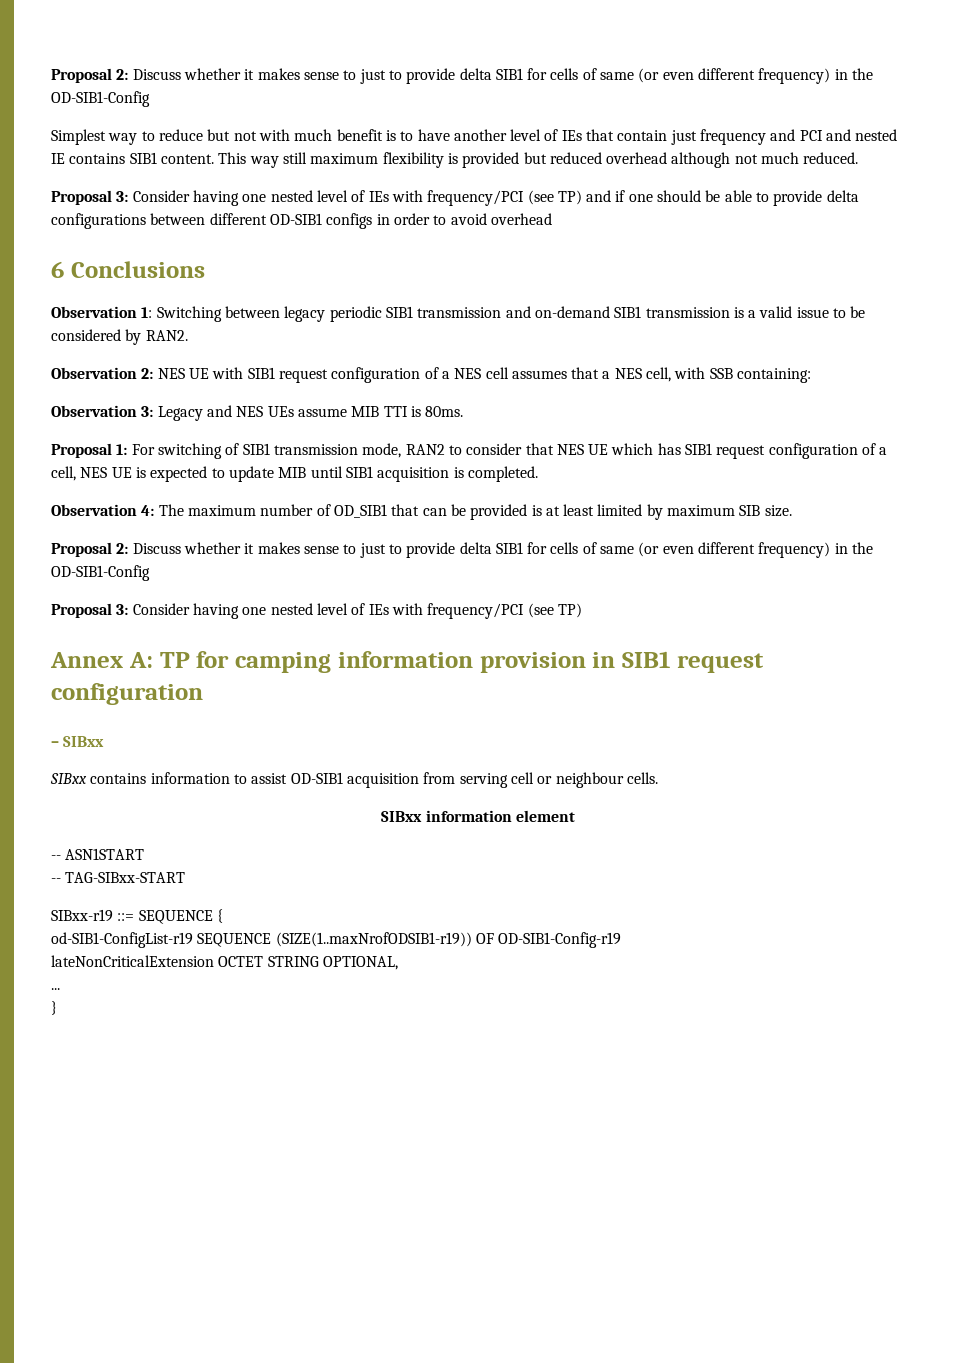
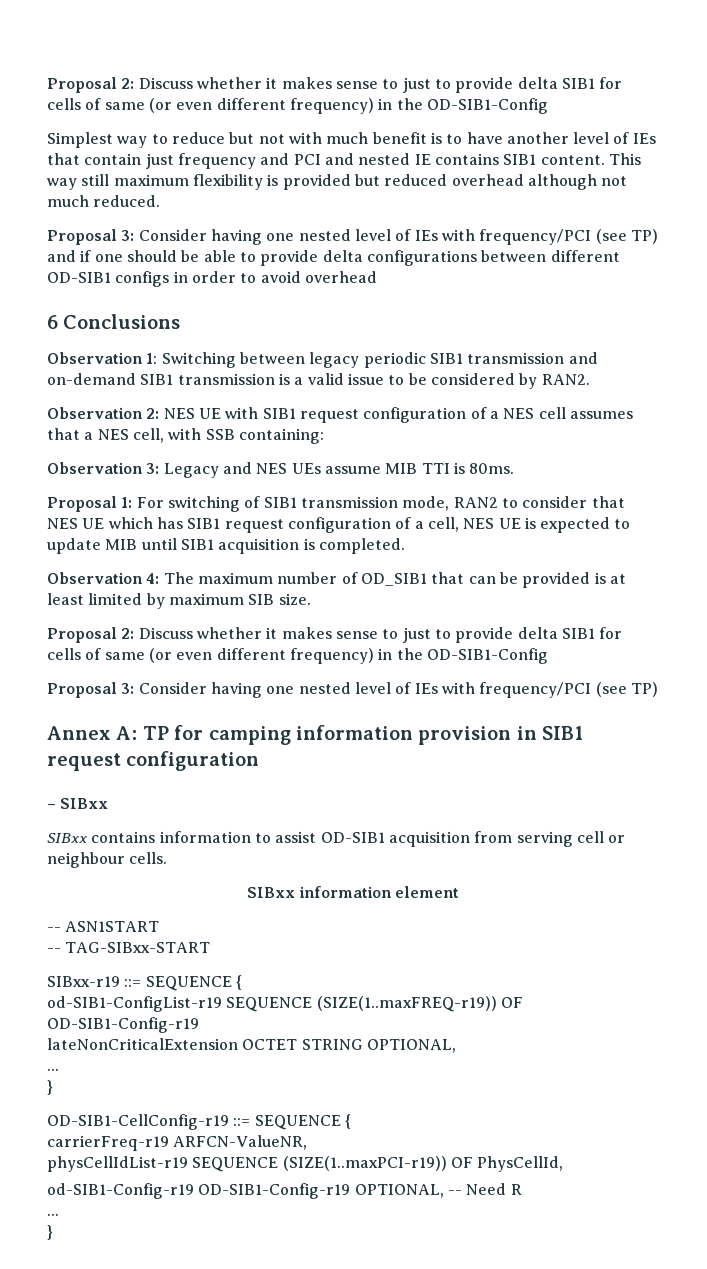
- od-SIB1-ConfigList-r19 SEQUENCE (SIZE(1..maxNrofODSIB1-r19)) OF OD-SIB1-Config-r19
+ od-SIB1-ConfigList-r19 SEQUENCE (SIZE(1..maxFREQ-r19)) OF OD-SIB1-Config-r19
+ OD-SIB1-CellConfig-r19 ::= SEQUENCE {
+ carrierFreq-r19 ARFCN-ValueNR,
+ physCellIdList-r19 SEQUENCE (SIZE(1..maxPCI-r19)) OF PhysCellId,
+ od-SIB1-Config-r19 OD-SIB1-Config-r19 OPTIONAL, -- Need R
+ ...
+ }

